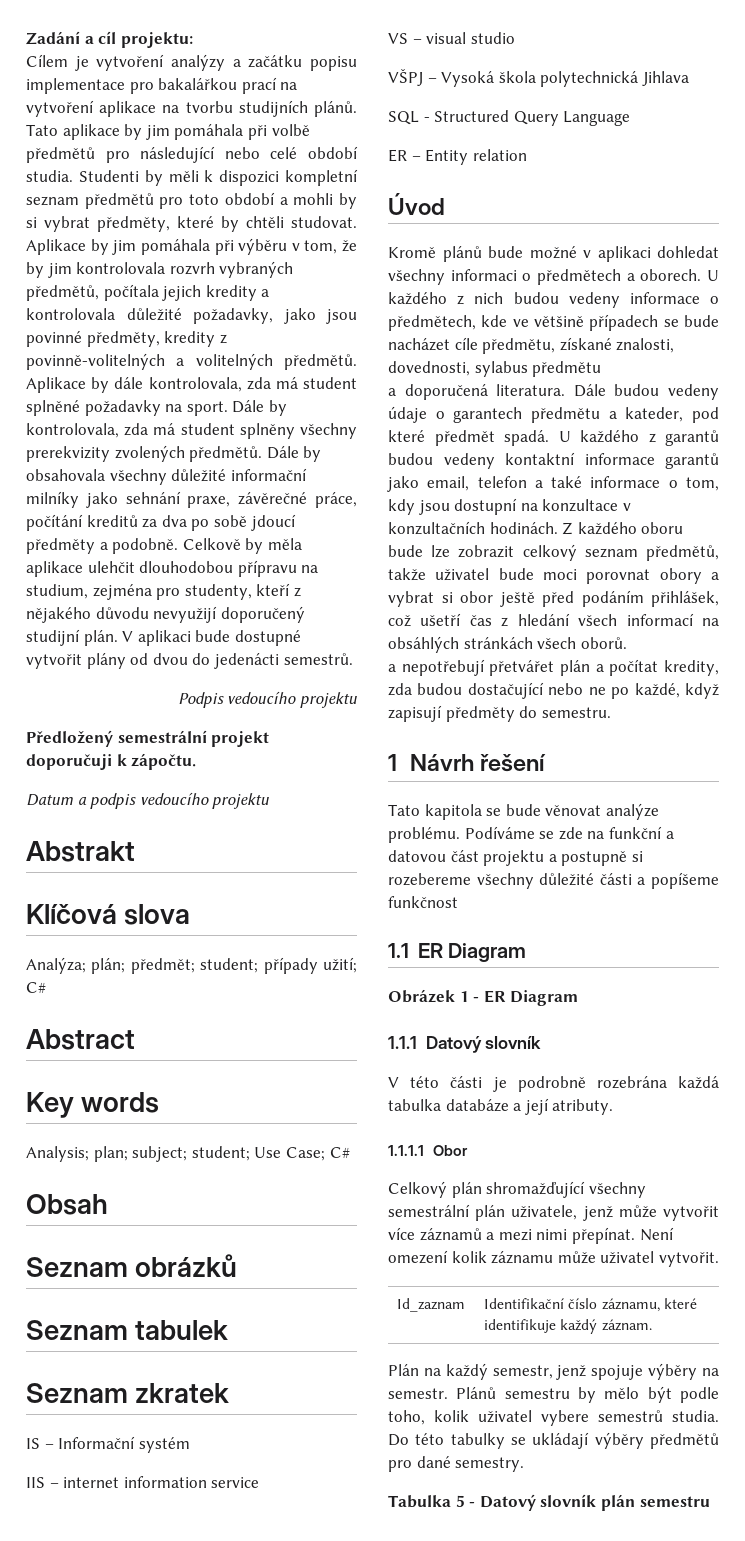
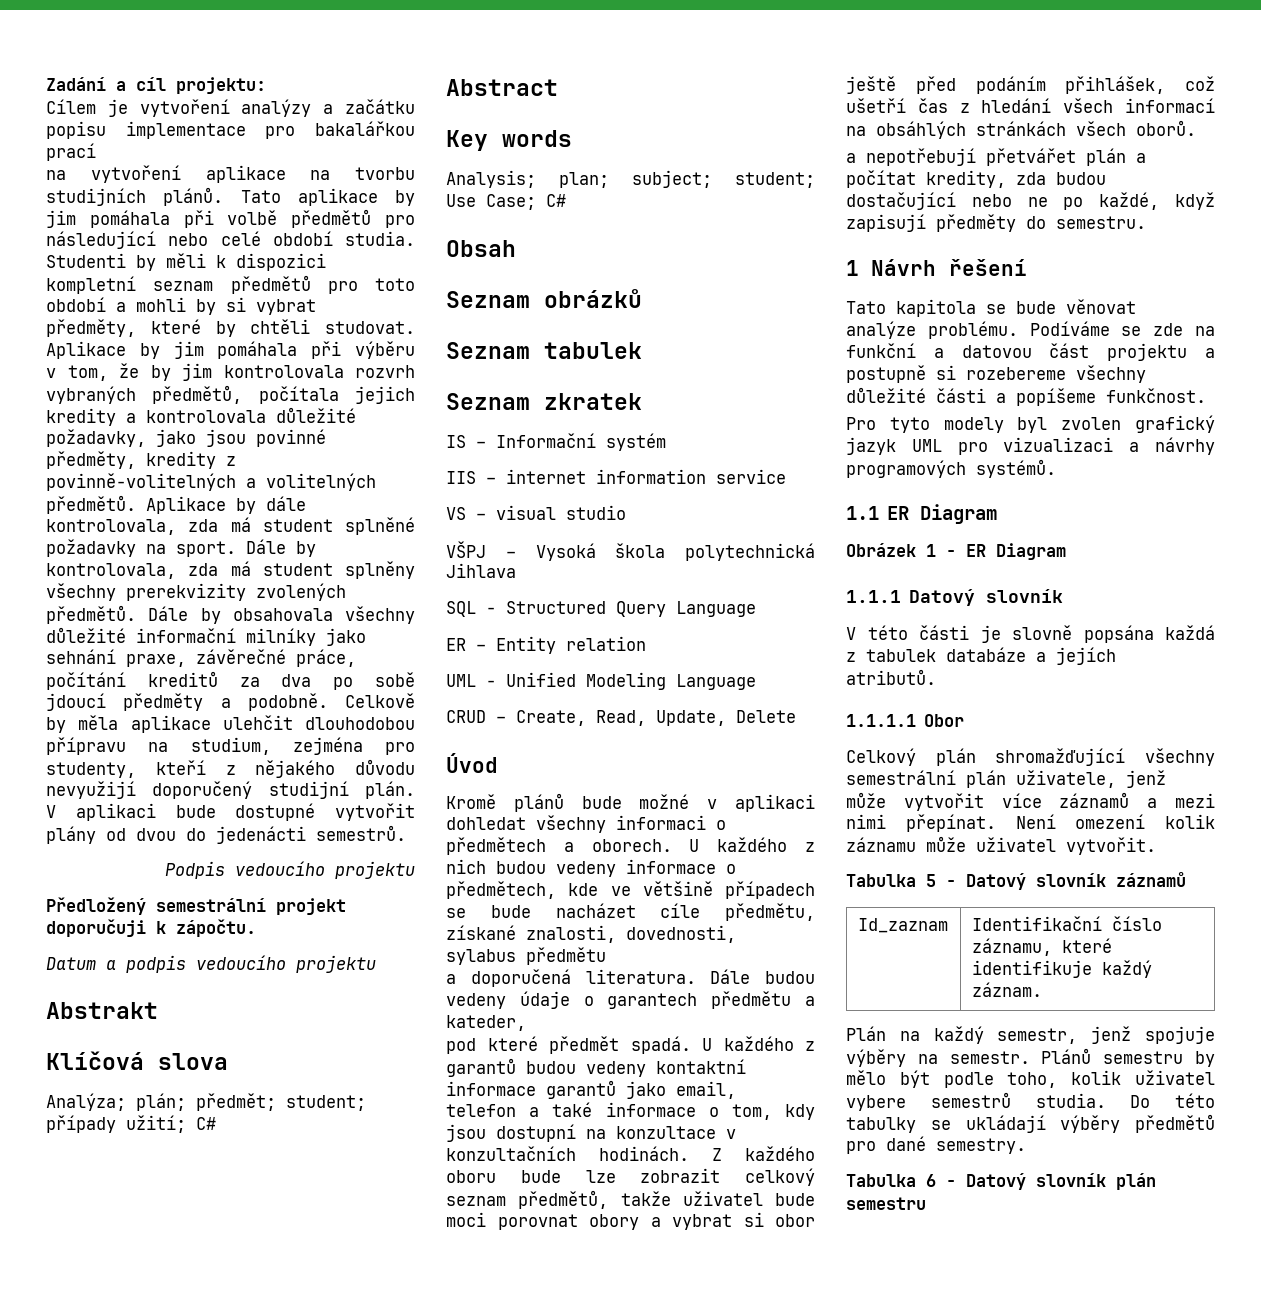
- Cílem je vytvoření analýzy a začátku popisu implementace pro bakalářkou prací na vytvoření aplikace na tvorbu studijních plánů.
+ Cílem je vytvoření analýzy a začátku popisu implementace pro bakalářkou prací
+ na vytvoření aplikace na tvorbu studijních plánů.
+ UML - Unified Modeling Language
+ CRUD – Create, Read, Update, Delete
- Dále budou vedeny údaje o garantech předmětu a kateder, pod které předmět spadá.
+ Dále budou vedeny údaje o garantech předmětu a kateder,
+ pod které předmět spadá.
- Podíváme se zde na funkční a datovou část projektu a postupně si rozebereme všechny důležité části a popíšeme funkčnost
+ Podíváme se zde na funkční a datovou část projektu a postupně si rozebereme všechny důležité části a popíšeme funkčnost.
+ Pro tyto modely byl zvolen grafický jazyk UML pro vizualizaci a návrhy programových systémů.
- V této části je podrobně rozebrána každá tabulka databáze a její atributy.
+ V této části je slovně popsána každá z tabulek databáze a jejích atributů.
+ Tabulka 5 - Datový slovník záznamů
- Tabulka 5 - Datový slovník plán semestru
+ Tabulka 6 - Datový slovník plán semestru

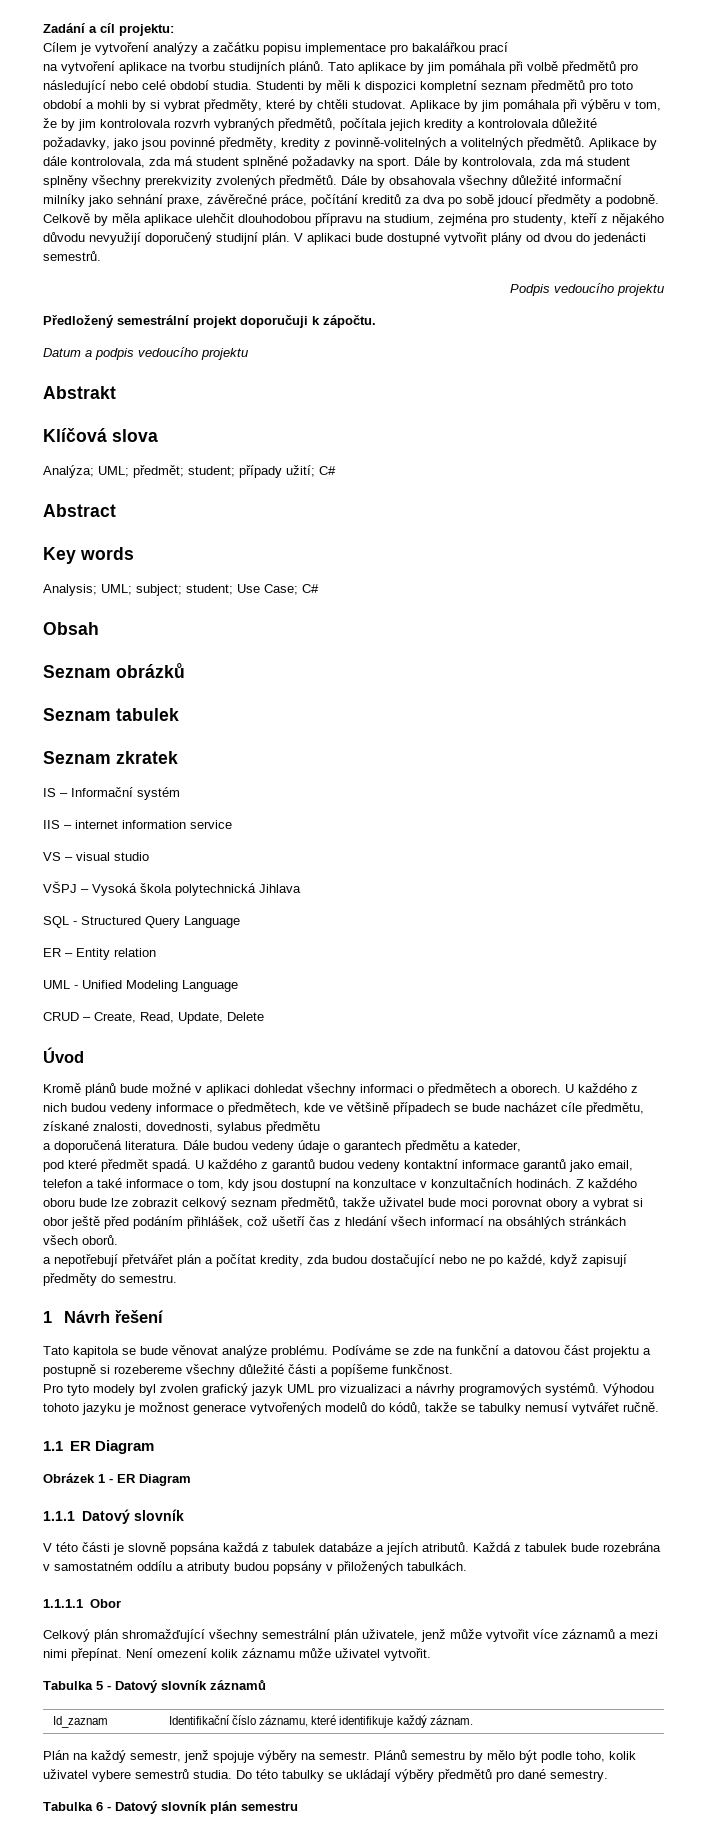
- Analýza; plán; předmět; student; případy užití; C#
+ Analýza; UML; předmět; student; případy užití; C#
- Analysis; plan; subject; student; Use Case; C#
+ Analysis; UML; subject; student; Use Case; C#
+ Výhodou tohoto jazyku je možnost generace vytvořených modelů do kódů, takže se tabulky nemusí vytvářet ručně.
+ Každá z tabulek bude rozebrána v samostatném oddílu a atributy budou popsány v přiložených tabulkách.

